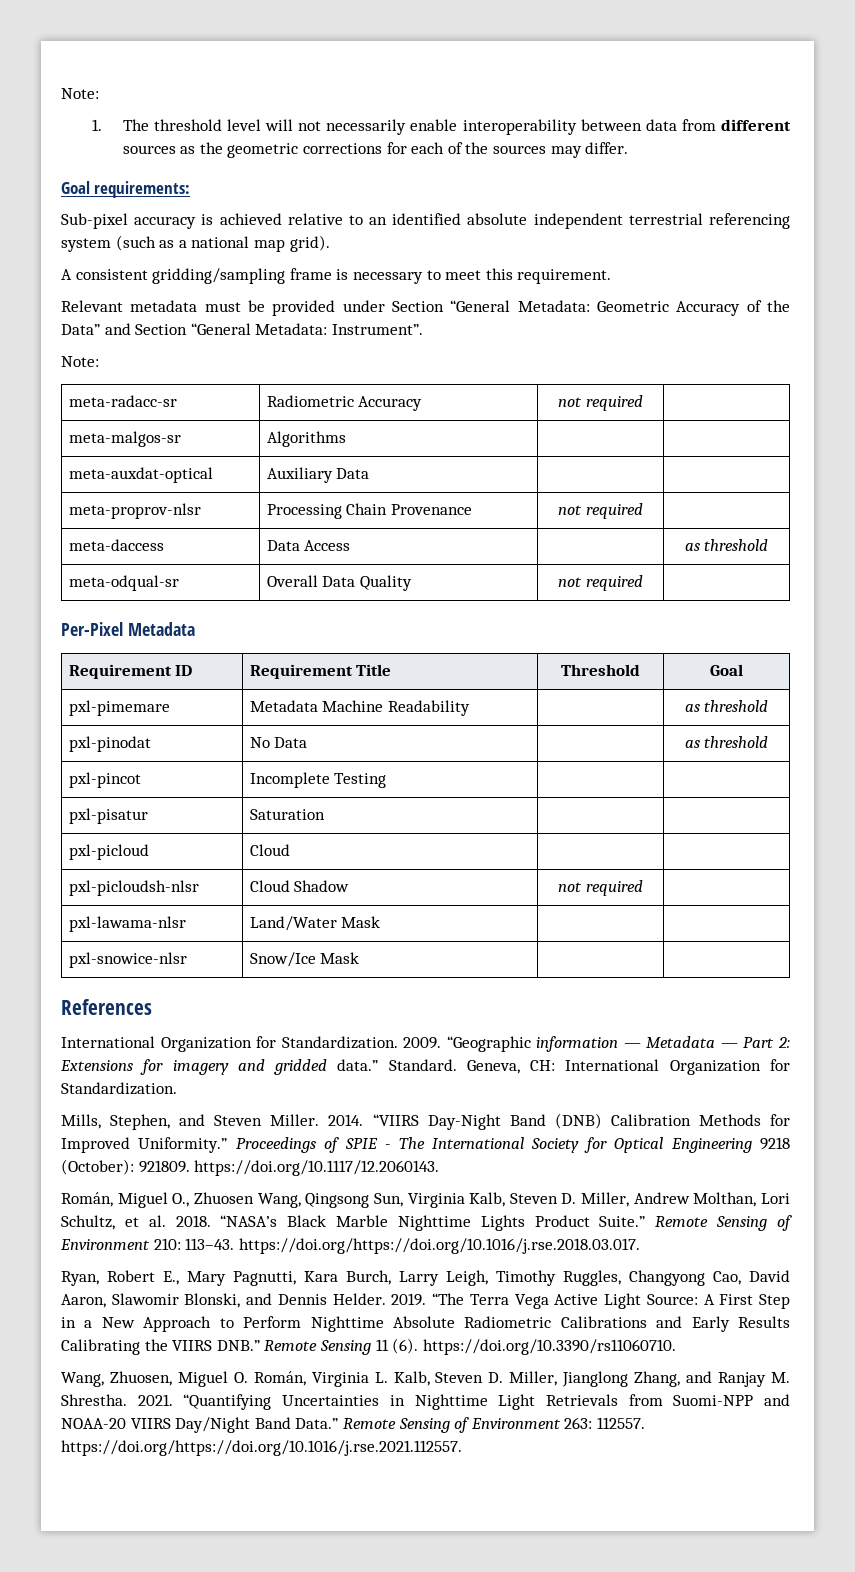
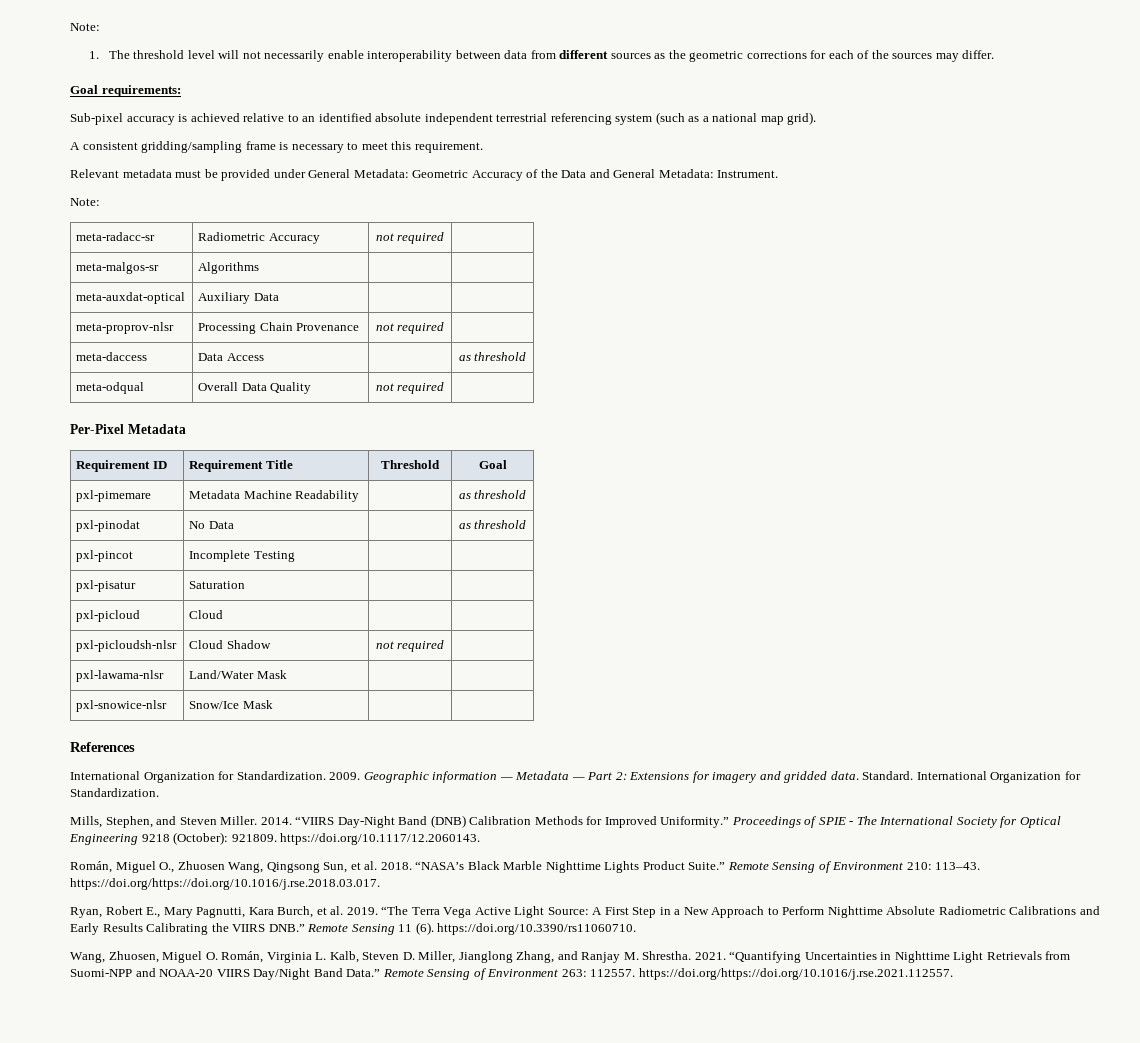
- Relevant metadata must be provided under Section “General Metadata: Geometric Accuracy of the Data” and Section “General Metadata: Instrument”.
+ Relevant metadata must be provided under General Metadata: Geometric Accuracy of the Data and General Metadata: Instrument.
- meta-odqual-sr | Overall Data Quality | not required |
+ meta-odqual | Overall Data Quality | not required |
- “Geographic information — Metadata — Part 2: Extensions for imagery and gridded data.” Standard. Geneva, CH: International Organization for Standardization.
+ Geographic information — Metadata — Part 2: Extensions for imagery and gridded data. Standard. International Organization for Standardization.
- Román, Miguel O., Zhuosen Wang, Qingsong Sun, Virginia Kalb, Steven D. Miller, Andrew Molthan, Lori Schultz, et al. 2018.
+ Román, Miguel O., Zhuosen Wang, Qingsong Sun, et al. 2018.
- Ryan, Robert E., Mary Pagnutti, Kara Burch, Larry Leigh, Timothy Ruggles, Changyong Cao, David Aaron, Slawomir Blonski, and Dennis Helder. 2019.
+ Ryan, Robert E., Mary Pagnutti, Kara Burch, et al. 2019.

